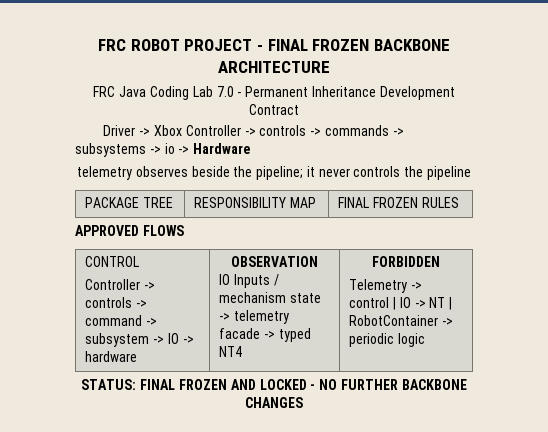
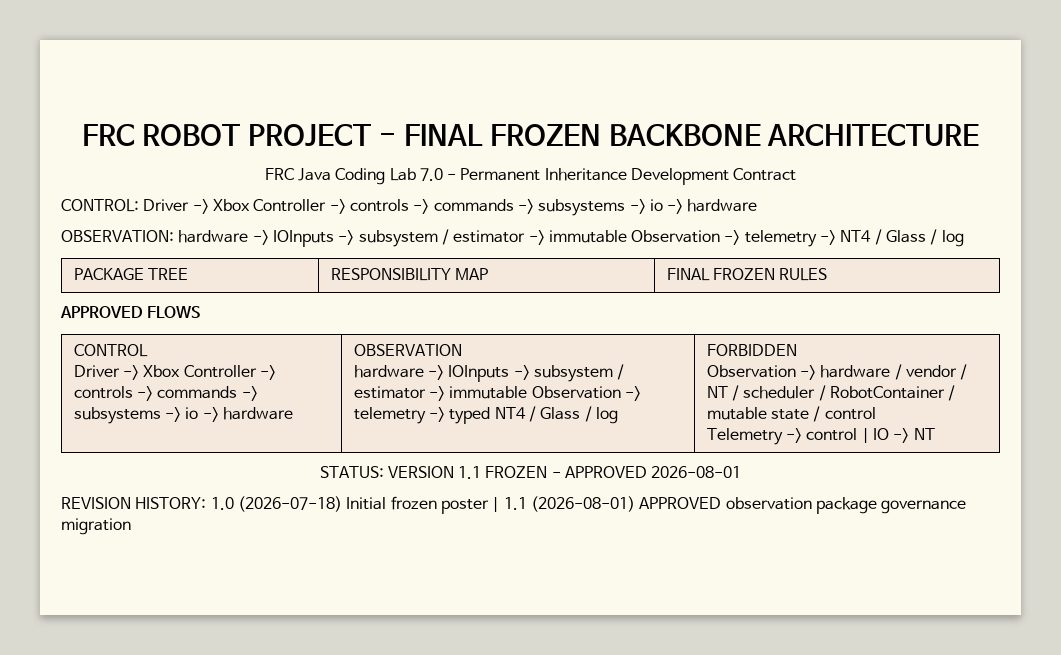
- Driver -> Xbox Controller -> controls -> commands -> subsystems -> io -> Hardware
- telemetry observes beside the pipeline; it never controls the pipeline
+ CONTROL: Driver -> Xbox Controller -> controls -> commands -> subsystems -> io -> hardware
+ OBSERVATION: hardware -> IOInputs -> subsystem / estimator -> immutable Observation -> telemetry -> NT4 / Glass / log
- Controller -> controls -> command -> subsystem -> IO -> hardware | OBSERVATION
- IO Inputs / mechanism state -> telemetry facade -> typed NT4 | FORBIDDEN
+ Driver -> Xbox Controller -> controls -> commands -> subsystems -> io -> hardware | OBSERVATION
+ hardware -> IOInputs -> subsystem / estimator -> immutable Observation -> telemetry -> typed NT4 / Glass / log | FORBIDDEN
+ Observation -> hardware / vendor / NT / scheduler / RobotContainer / mutable state / control
- Telemetry -> control | IO -> NT | RobotContainer -> periodic logic
- STATUS: FINAL FROZEN AND LOCKED - NO FURTHER BACKBONE CHANGES
+ Telemetry -> control | IO -> NT
+ STATUS: VERSION 1.1 FROZEN - APPROVED 2026-08-01
+ REVISION HISTORY: 1.0 (2026-07-18) Initial frozen poster | 1.1 (2026-08-01) APPROVED observation package governance migration

